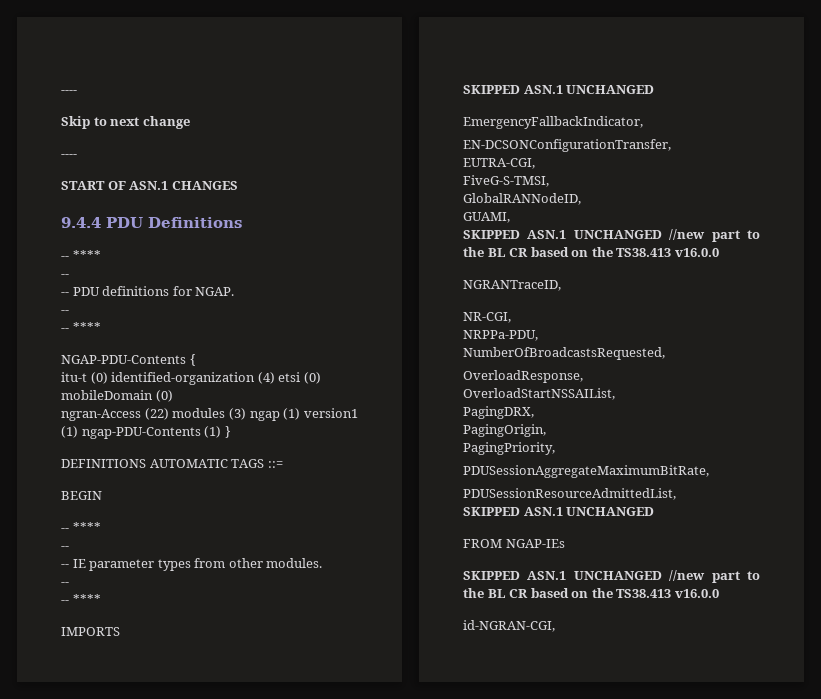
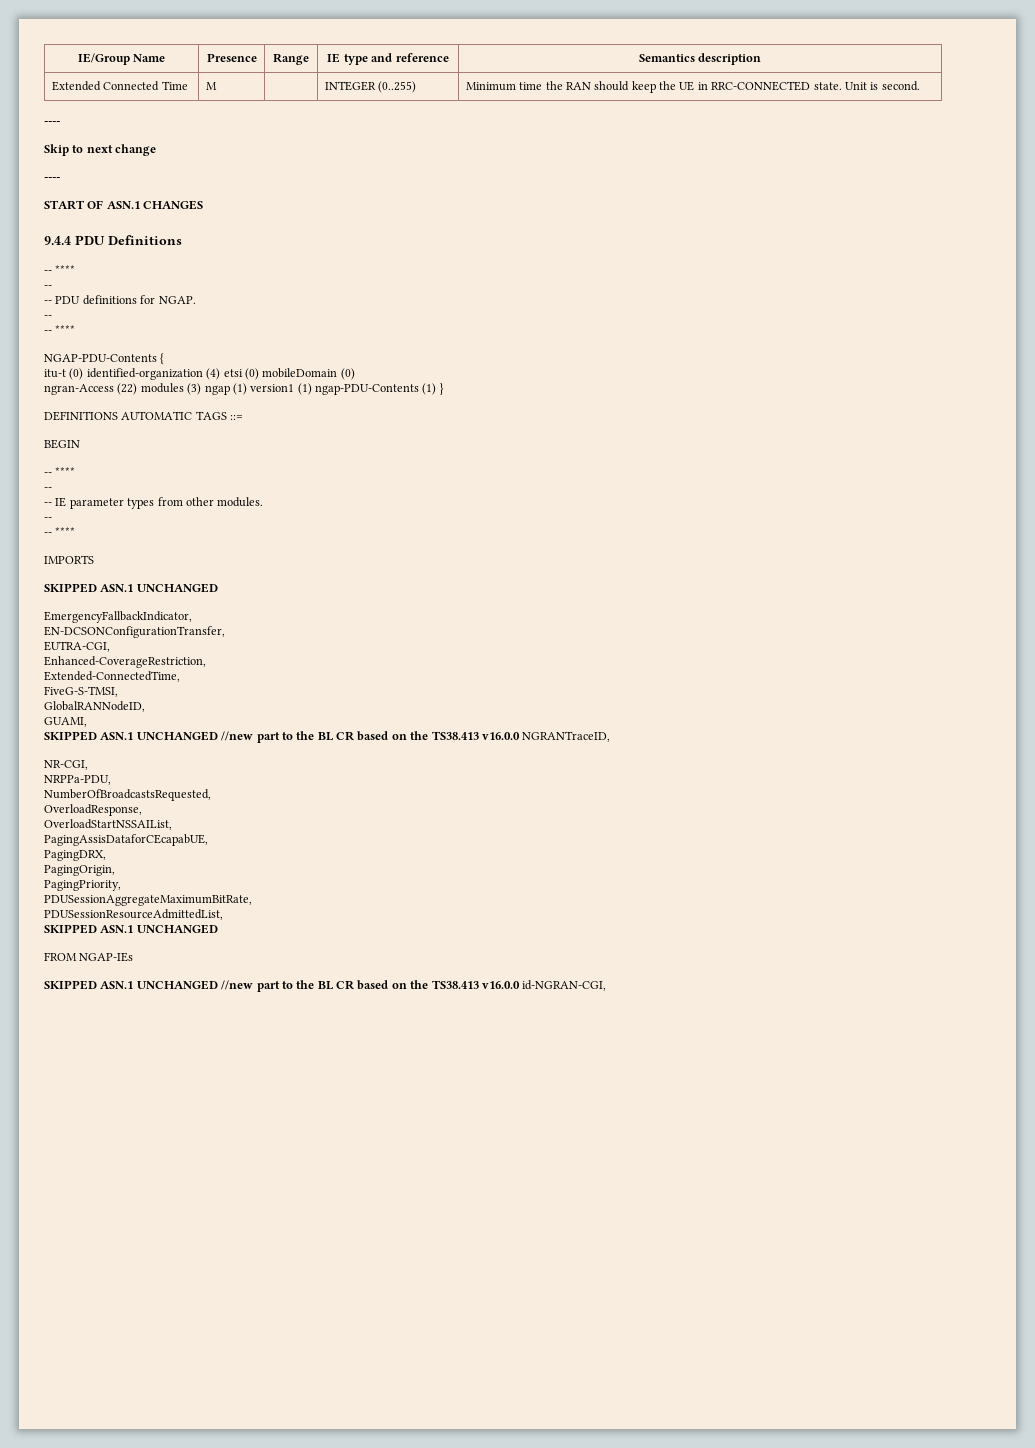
+ IE/Group Name | Presence | Range | IE type and reference | Semantics description
+ Extended Connected Time | M | | INTEGER (0..255) | Minimum time the RAN should keep the UE in RRC-CONNECTED state. Unit is second.
+ Enhanced-CoverageRestriction,
+ Extended-ConnectedTime,
  GUAMI,
- SKIPPED ASN.1 UNCHANGED //new part to the BL CR based on the TS38.413 v16.0.0
- NGRANTraceID,
+ SKIPPED ASN.1 UNCHANGED //new part to the BL CR based on the TS38.413 v16.0.0 NGRANTraceID,
+ PagingAssisDataforCEcapabUE,
  FROM NGAP-IEs
- SKIPPED ASN.1 UNCHANGED //new part to the BL CR based on the TS38.413 v16.0.0
- id-NGRAN-CGI,
+ SKIPPED ASN.1 UNCHANGED //new part to the BL CR based on the TS38.413 v16.0.0 id-NGRAN-CGI,

